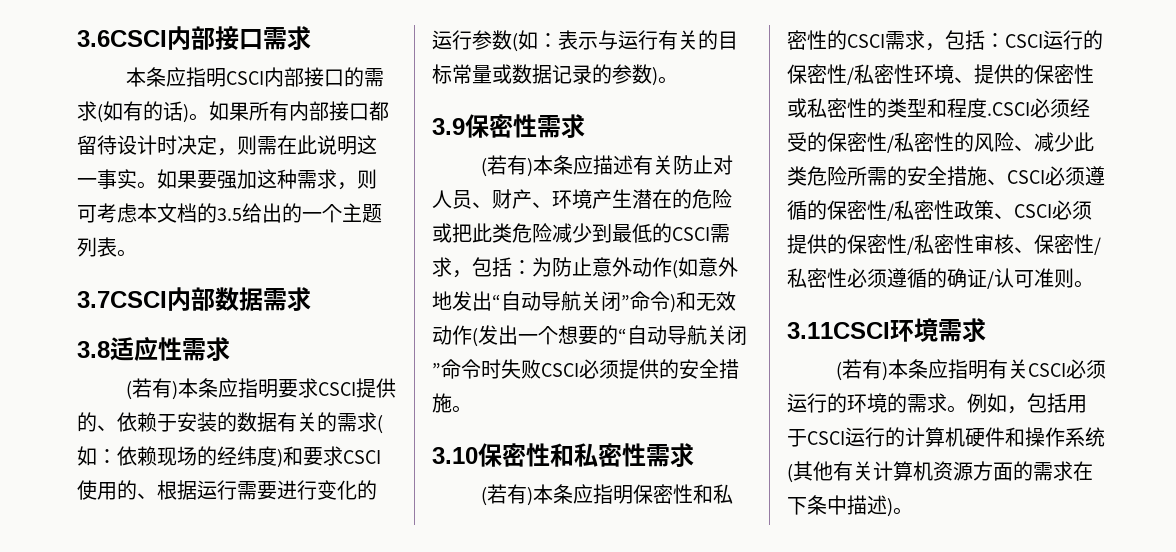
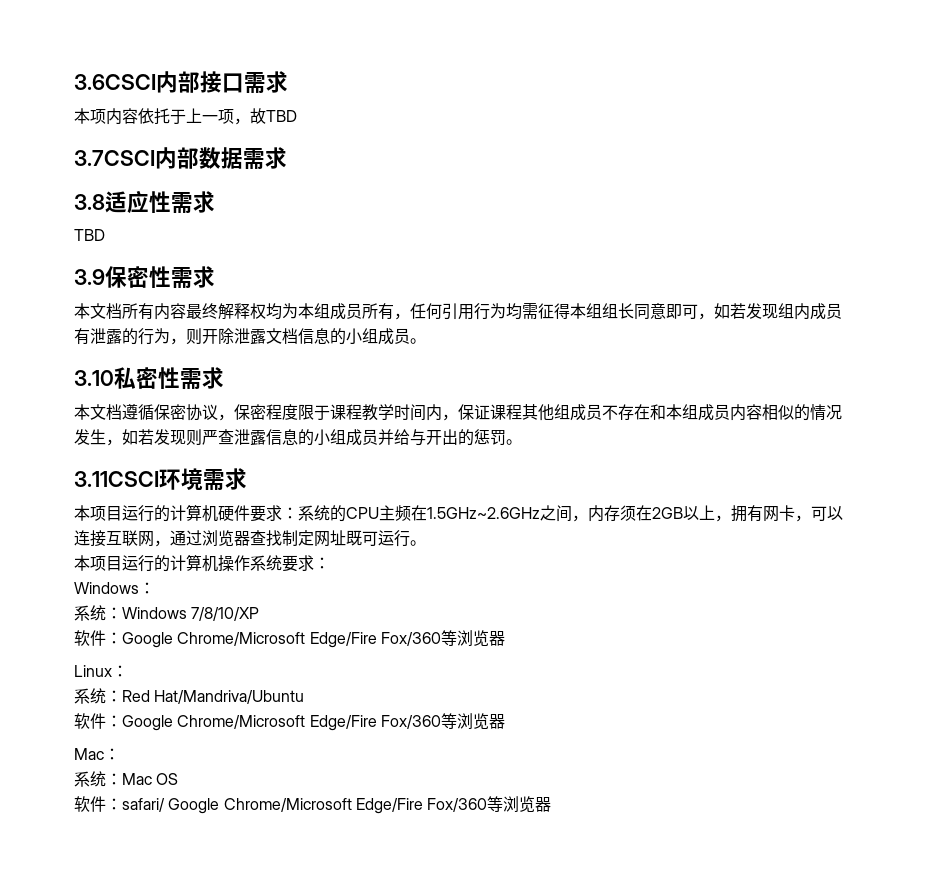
- 本条应指明CSCI内部接口的需求(如有的话)。如果所有内部接口都留待设计时决定，则需在此说明这一事实。如果要强加这种需求，则可考虑本文档的3.5给出的一个主题列表。
+ 本项内容依托于上一项，故TBD
  3.8适应性需求
- (若有)本条应指明要求CSCI提供的、依赖于安装的数据有关的需求(如：依赖现场的经纬度)和要求CSCI使用的、根据运行需要进行变化的运行参数(如：表示与运行有关的目标常量或数据记录的参数)。
+ TBD
  3.9保密性需求
- (若有)本条应描述有关防止对人员、财产、环境产生潜在的危险或把此类危险减少到最低的CSCI需求，包括：为防止意外动作(如意外地发出“自动导航关闭”命令)和无效动作(发出一个想要的“自动导航关闭”命令时失败CSCI必须提供的安全措施。
+ 本文档所有内容最终解释权均为本组成员所有，任何引用行为均需征得本组组长同意即可，如若发现组内成员有泄露的行为，则开除泄露文档信息的小组成员。
- 3.10保密性和私密性需求
+ 3.10私密性需求
- (若有)本条应指明保密性和私密性的CSCI需求，包括：CSCI运行的保密性/私密性环境、提供的保密性或私密性的类型和程度.CSCI必须经受的保密性/私密性的风险、减少此类危险所需的安全措施、CSCI必须遵循的保密性/私密性政策、CSCI必须提供的保密性/私密性审核、保密性/私密性必须遵循的确证/认可准则。
+ 本文档遵循保密协议，保密程度限于课程教学时间内，保证课程其他组成员不存在和本组成员内容相似的情况发生，如若发现则严查泄露信息的小组成员并给与开出的惩罚。
  3.11CSCI环境需求
- (若有)本条应指明有关CSCI必须运行的环境的需求。例如，包括用于CSCI运行的计算机硬件和操作系统(其他有关计算机资源方面的需求在下条中描述)。
+ 本项目运行的计算机硬件要求：系统的CPU主频在1.5GHz~2.6GHz之间，内存须在2GB以上，拥有网卡，可以连接互联网，通过浏览器查找制定网址既可运行。
+ 本项目运行的计算机操作系统要求：
+ Windows：
+ 系统：Windows 7/8/10/XP
+ 软件：Google Chrome/Microsoft Edge/Fire Fox/360等浏览器
+ Linux：
+ 系统：Red Hat/Mandriva/Ubuntu
+ 软件：Google Chrome/Microsoft Edge/Fire Fox/360等浏览器
+ Mac：
+ 系统：Mac OS
+ 软件：safari/ Google Chrome/Microsoft Edge/Fire Fox/360等浏览器

